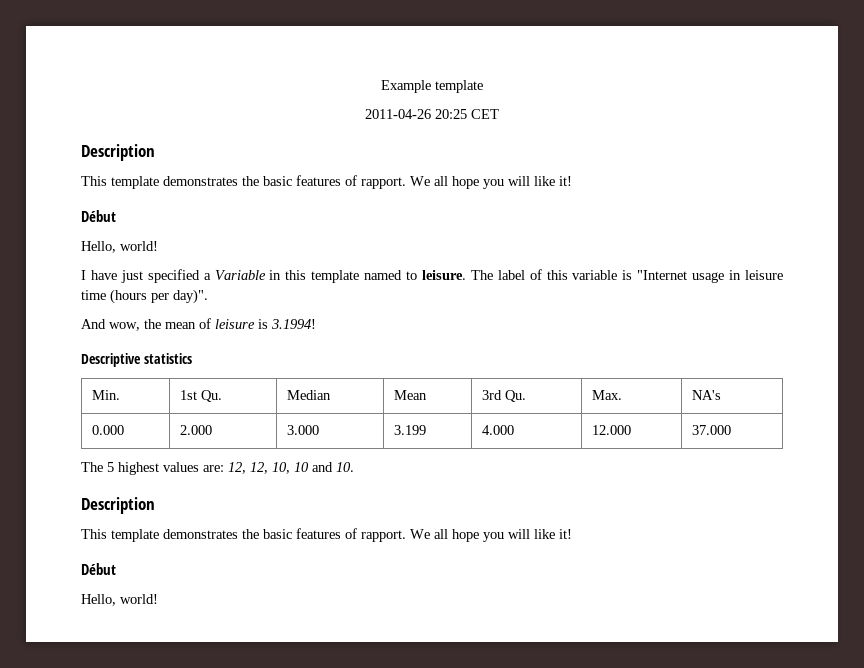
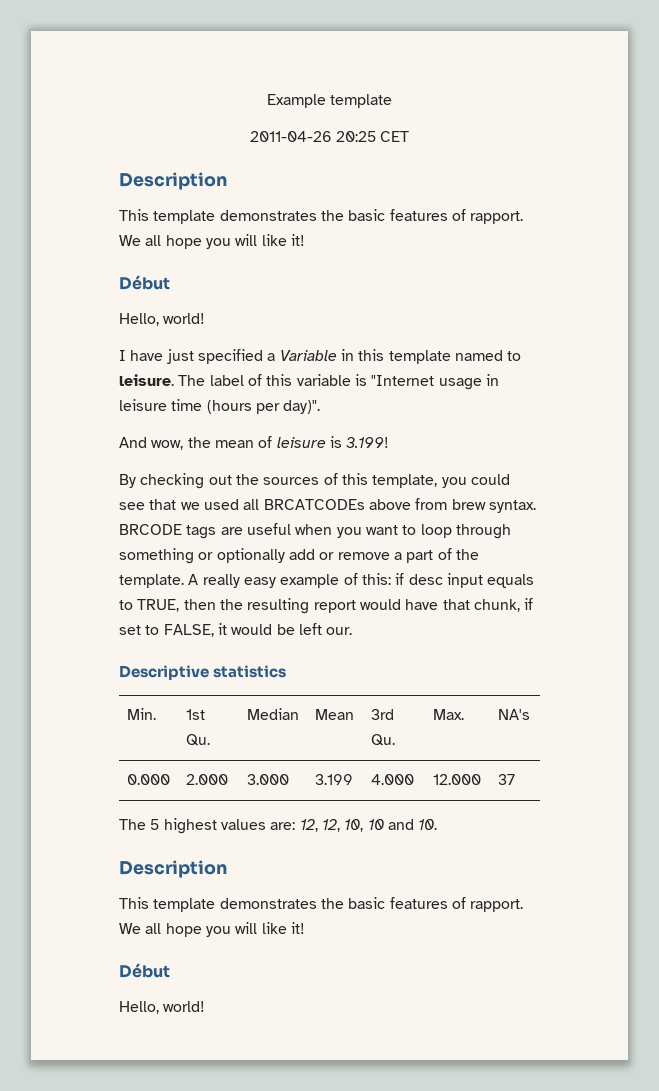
- And wow, the mean of leisure is 3.1994!
+ And wow, the mean of leisure is 3.199!
+ By checking out the sources of this template, you could see that we used all BRCATCODEs above from brew syntax. BRCODE tags are useful when you want to loop through something or optionally add or remove a part of the template. A really easy example of this: if desc input equals to TRUE, then the resulting report would have that chunk, if set to FALSE, it would be left our.
- 0.000 | 2.000 | 3.000 | 3.199 | 4.000 | 12.000 | 37.000
+ 0.000 | 2.000 | 3.000 | 3.199 | 4.000 | 12.000 | 37

